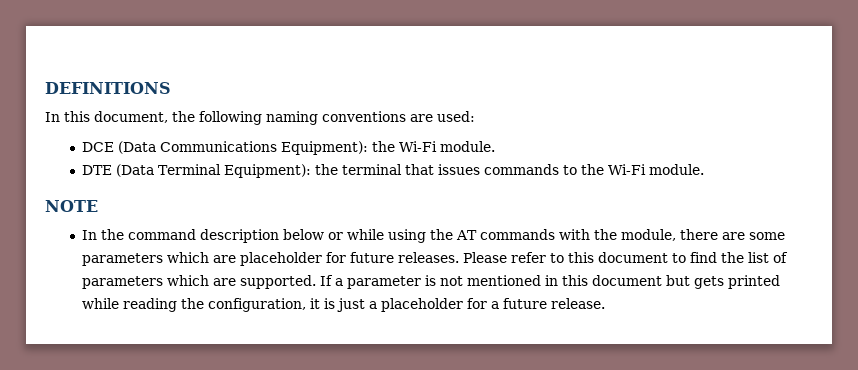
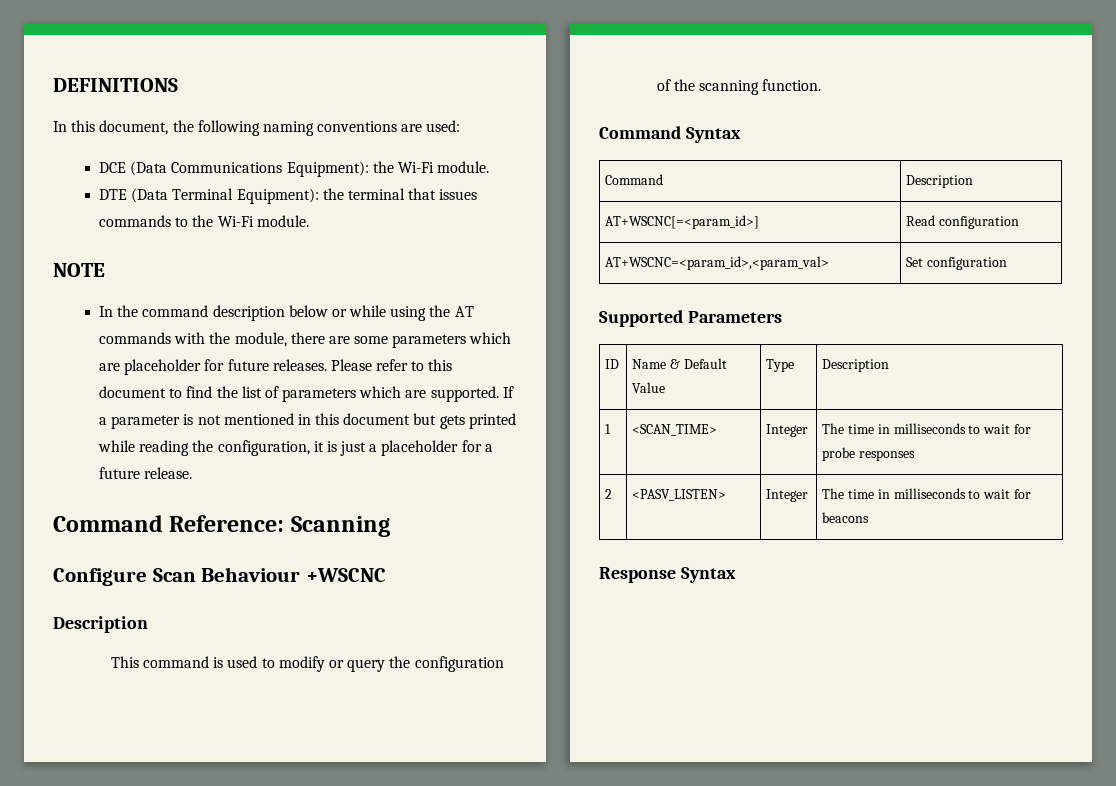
+ Command Reference: Scanning
+ Configure Scan Behaviour +WSCNC
+ Description
+ This command is used to modify or query the configuration of the scanning function.
+ Command Syntax
+ Command | Description
+ AT+WSCNC[=<param_id>] | Read configuration
+ AT+WSCNC=<param_id>,<param_val> | Set configuration
+ Supported Parameters
+ ID | Name & Default Value | Type | Description
+ 1 | <SCAN_TIME> | Integer | The time in milliseconds to wait for probe responses
+ 2 | <PASV_LISTEN> | Integer | The time in milliseconds to wait for beacons
+ Response Syntax

